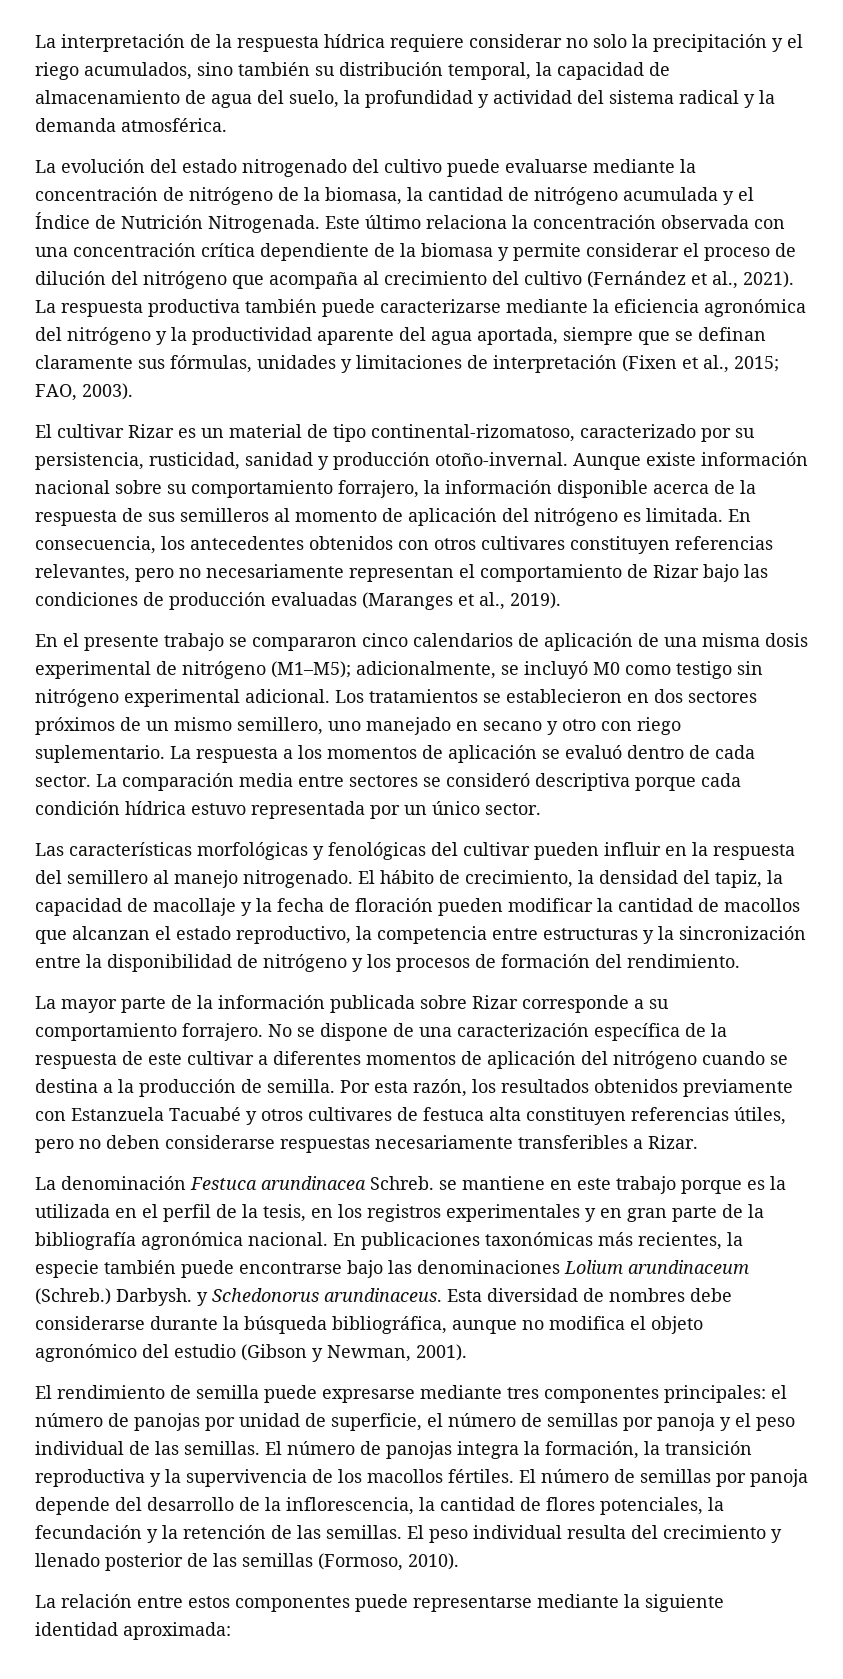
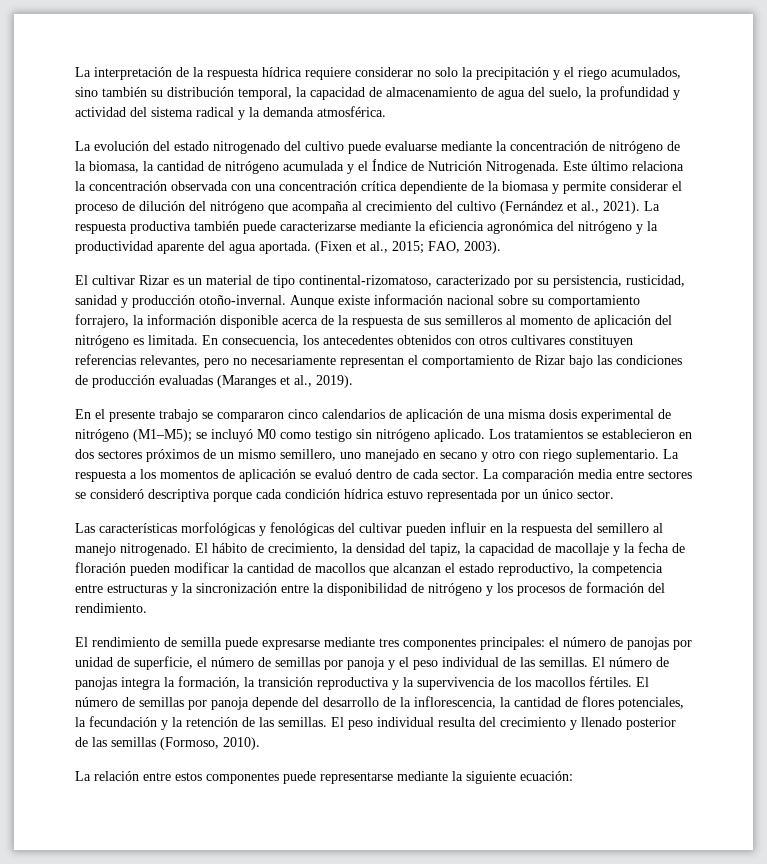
- La respuesta productiva también puede caracterizarse mediante la eficiencia agronómica del nitrógeno y la productividad aparente del agua aportada, siempre que se definan claramente sus fórmulas, unidades y limitaciones de interpretación (Fixen et al., 2015; FAO, 2003).
+ La respuesta productiva también puede caracterizarse mediante la eficiencia agronómica del nitrógeno y la productividad aparente del agua aportada. (Fixen et al., 2015; FAO, 2003).
- En el presente trabajo se compararon cinco calendarios de aplicación de una misma dosis experimental de nitrógeno (M1–M5); adicionalmente, se incluyó M0 como testigo sin nitrógeno experimental adicional.
+ En el presente trabajo se compararon cinco calendarios de aplicación de una misma dosis experimental de nitrógeno (M1–M5); se incluyó M0 como testigo sin nitrógeno aplicado.
- La mayor parte de la información publicada sobre Rizar corresponde a su comportamiento forrajero. No se dispone de una caracterización específica de la respuesta de este cultivar a diferentes momentos de aplicación del nitrógeno cuando se destina a la producción de semilla. Por esta razón, los resultados obtenidos previamente con Estanzuela Tacuabé y otros cultivares de festuca alta constituyen referencias útiles, pero no deben considerarse respuestas necesariamente transferibles a Rizar.
- La denominación Festuca arundinacea Schreb. se mantiene en este trabajo porque es la utilizada en el perfil de la tesis, en los registros experimentales y en gran parte de la bibliografía agronómica nacional. En publicaciones taxonómicas más recientes, la especie también puede encontrarse bajo las denominaciones Lolium arundinaceum (Schreb.) Darbysh. y Schedonorus arundinaceus. Esta diversidad de nombres debe considerarse durante la búsqueda bibliográfica, aunque no modifica el objeto agronómico del estudio (Gibson y Newman, 2001).
- La relación entre estos componentes puede representarse mediante la siguiente identidad aproximada:
+ La relación entre estos componentes puede representarse mediante la siguiente ecuación:

